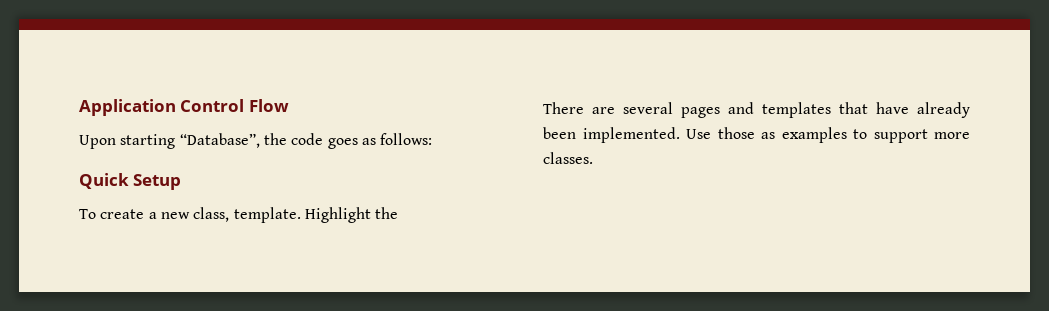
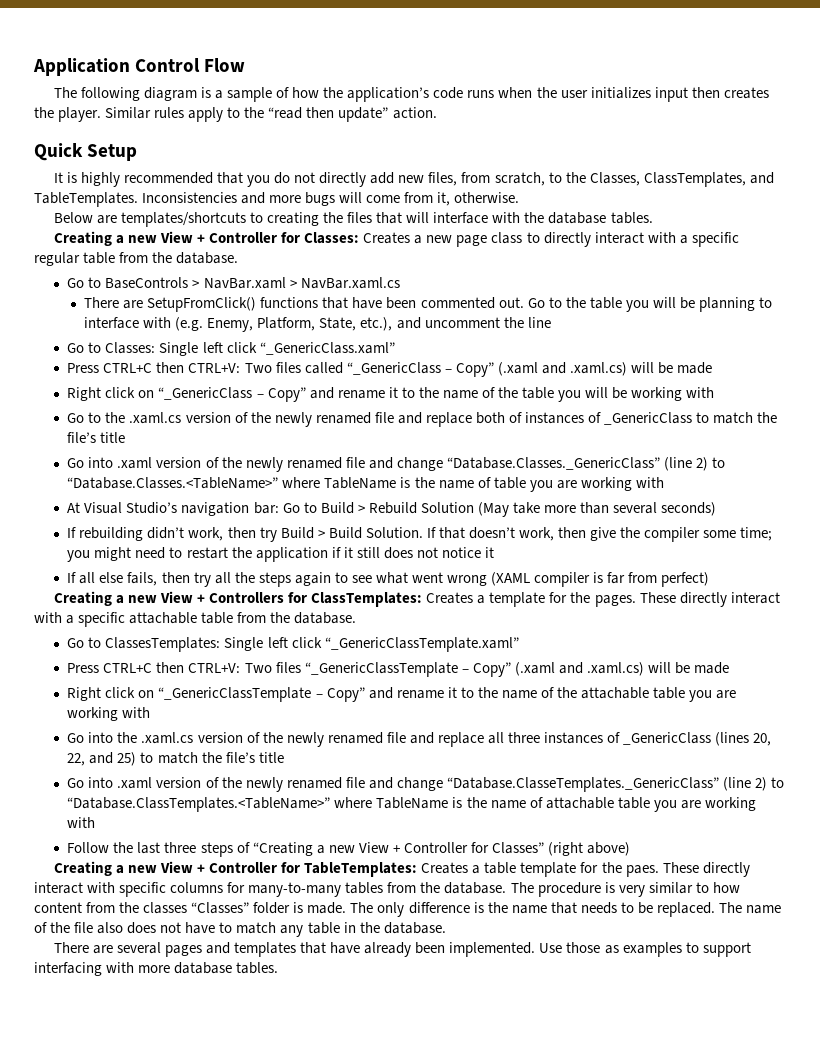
- Upon starting “Database”, the code goes as follows:
+ The following diagram is a sample of how the application’s code runs when the user initializes input then creates the player. Similar rules apply to the “read then update” action.
  Quick Setup
- To create a new class, template. Highlight the
+ It is highly recommended that you do not directly add new files, from scratch, to the Classes, ClassTemplates, and TableTemplates. Inconsistencies and more bugs will come from it, otherwise.
+ Below are templates/shortcuts to creating the files that will interface with the database tables.
+ Creating a new View + Controller for Classes: Creates a new page class to directly interact with a specific regular table from the database.
+ Go to BaseControls > NavBar.xaml > NavBar.xaml.cs
+ There are SetupFromClick() functions that have been commented out. Go to the table you will be planning to interface with (e.g. Enemy, Platform, State, etc.), and uncomment the line
+ Go to Classes: Single left click “_GenericClass.xaml”
+ Press CTRL+C then CTRL+V: Two files called “_GenericClass – Copy” (.xaml and .xaml.cs) will be made
+ Right click on “_GenericClass – Copy” and rename it to the name of the table you will be working with
+ Go to the .xaml.cs version of the newly renamed file and replace both of instances of _GenericClass to match the file’s title
+ Go into .xaml version of the newly renamed file and change “Database.Classes._GenericClass” (line 2) to “Database.Classes.<TableName>” where TableName is the name of table you are working with
+ At Visual Studio’s navigation bar: Go to Build > Rebuild Solution (May take more than several seconds)
+ If rebuilding didn’t work, then try Build > Build Solution. If that doesn’t work, then give the compiler some time; you might need to restart the application if it still does not notice it
+ If all else fails, then try all the steps again to see what went wrong (XAML compiler is far from perfect)
+ Creating a new View + Controllers for ClassTemplates: Creates a template for the pages. These directly interact with a specific attachable table from the database.
+ Go to ClassesTemplates: Single left click “_GenericClassTemplate.xaml”
+ Press CTRL+C then CTRL+V: Two files “_GenericClassTemplate – Copy” (.xaml and .xaml.cs) will be made
+ Right click on “_GenericClassTemplate – Copy” and rename it to the name of the attachable table you are working with
+ Go into the .xaml.cs version of the newly renamed file and replace all three instances of _GenericClass (lines 20, 22, and 25) to match the file’s title
+ Go into .xaml version of the newly renamed file and change “Database.ClasseTemplates._GenericClass” (line 2) to “Database.ClassTemplates.<TableName>” where TableName is the name of attachable table you are working with
+ Follow the last three steps of “Creating a new View + Controller for Classes” (right above)
+ Creating a new View + Controller for TableTemplates: Creates a table template for the paes. These directly interact with specific columns for many-to-many tables from the database. The procedure is very similar to how content from the classes “Classes” folder is made. The only difference is the name that needs to be replaced. The name of the file also does not have to match any table in the database.
- Use those as examples to support more classes.
+ Use those as examples to support interfacing with more database tables.

